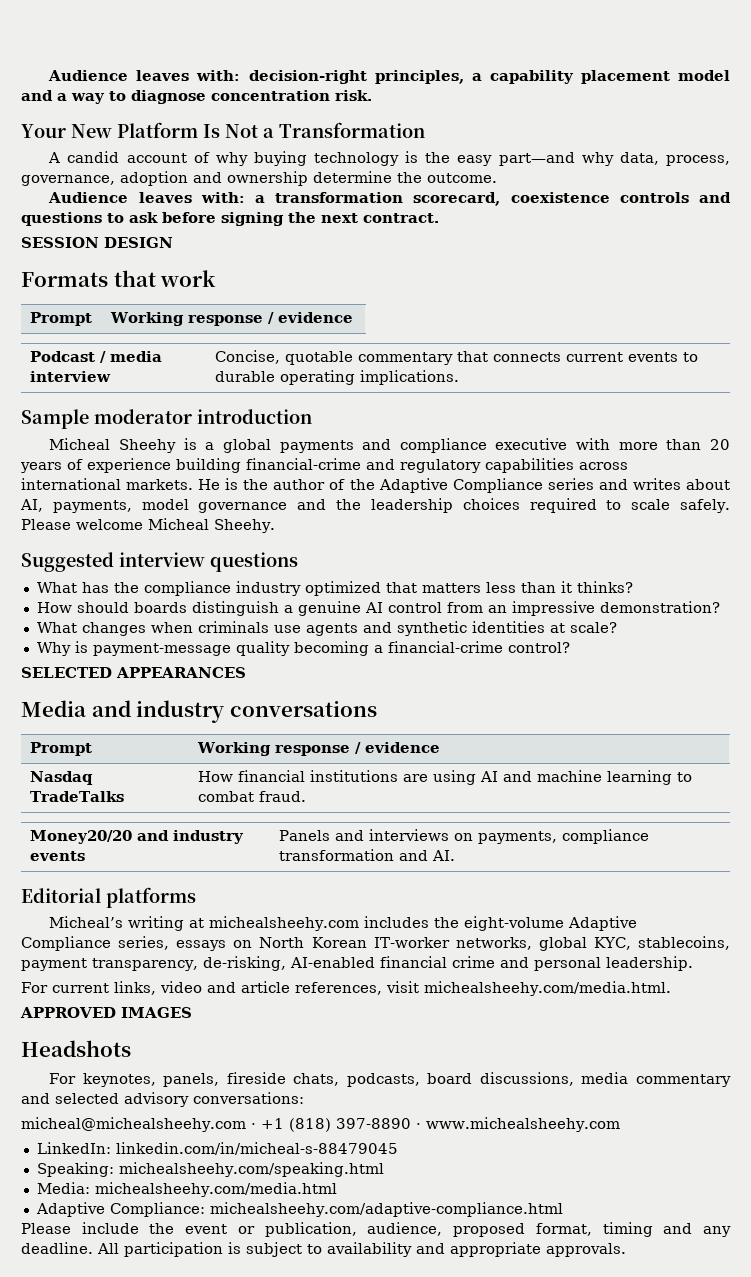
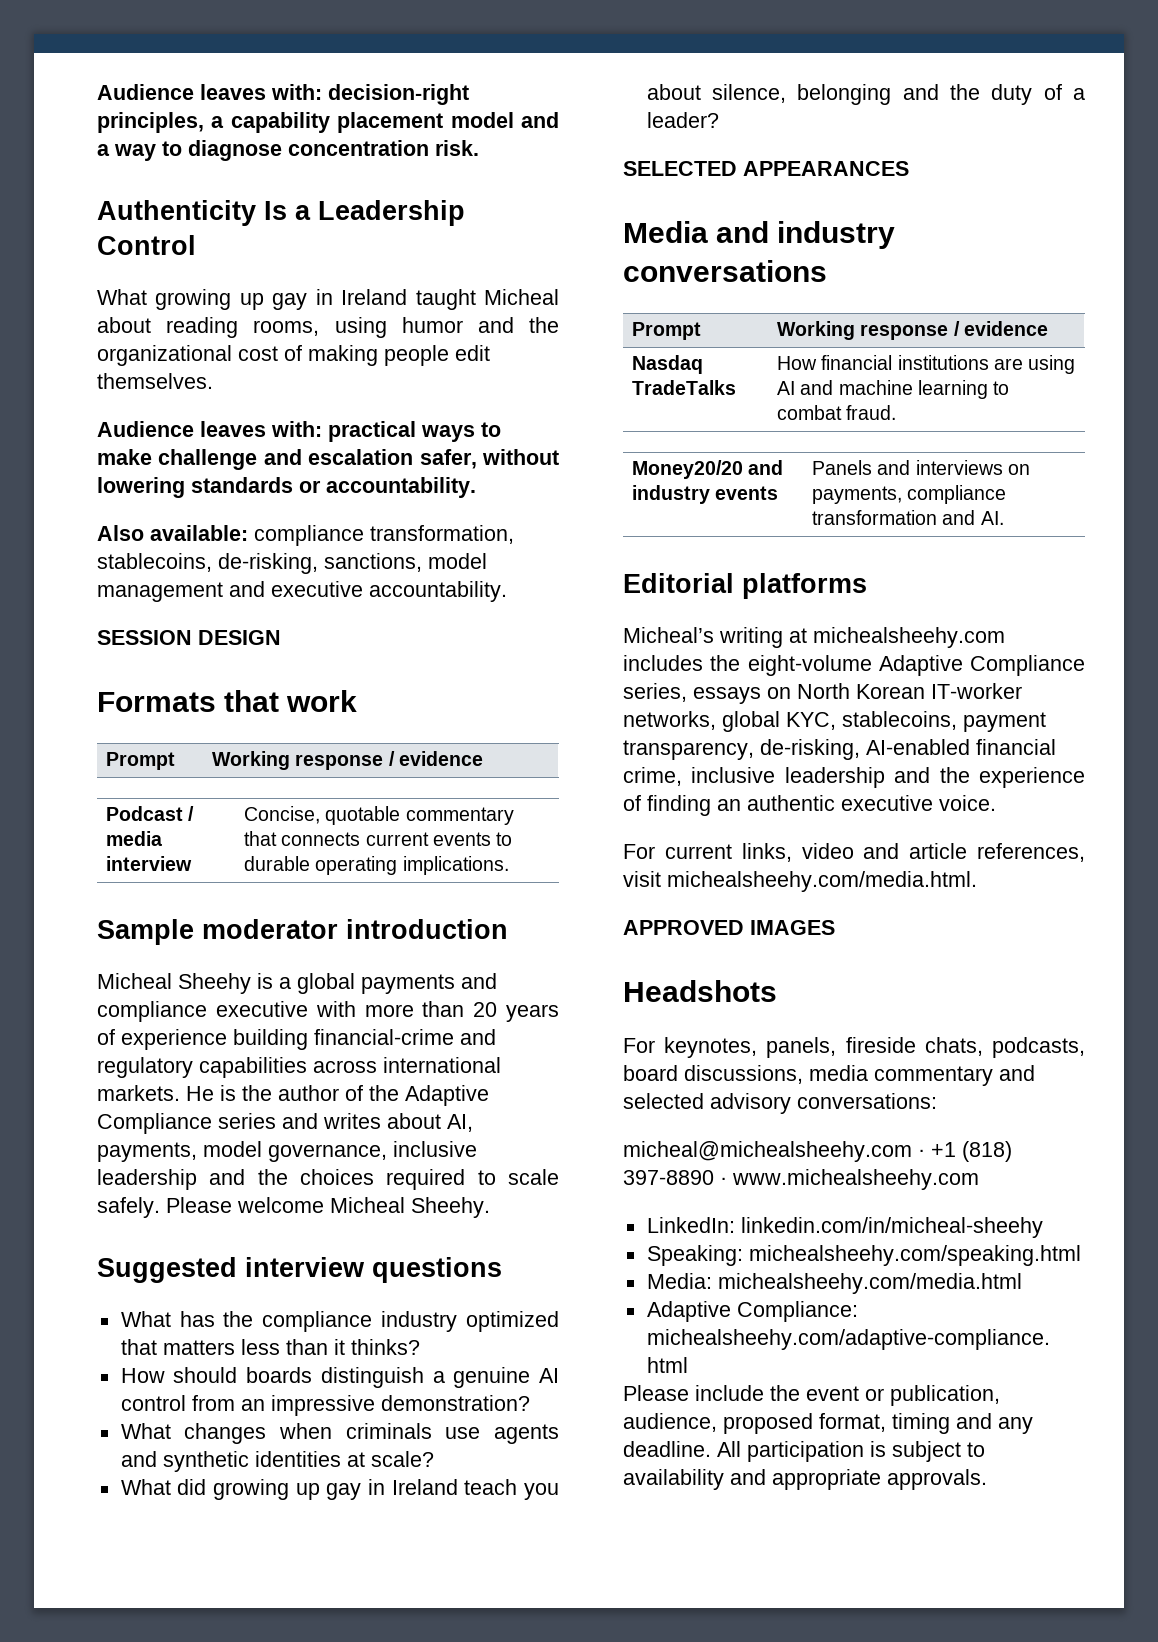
- Your New Platform Is Not a Transformation
- A candid account of why buying technology is the easy part—and why data, process, governance, adoption and ownership determine the outcome.
- Audience leaves with: a transformation scorecard, coexistence controls and questions to ask before signing the next contract.
+ Authenticity Is a Leadership Control
+ What growing up gay in Ireland taught Micheal about reading rooms, using humor and the organizational cost of making people edit themselves.
+ Audience leaves with: practical ways to make challenge and escalation safer, without lowering standards or accountability.
+ Also available: compliance transformation, stablecoins, de-risking, sanctions, model management and executive accountability.
- He is the author of the Adaptive Compliance series and writes about AI, payments, model governance and the leadership choices required to scale safely.
+ He is the author of the Adaptive Compliance series and writes about AI, payments, model governance, inclusive leadership and the choices required to scale safely.
- Why is payment-message quality becoming a financial-crime control?
+ What did growing up gay in Ireland teach you about silence, belonging and the duty of a leader?
- Micheal’s writing at michealsheehy.com includes the eight-volume Adaptive Compliance series, essays on North Korean IT-worker networks, global KYC, stablecoins, payment transparency, de-risking, AI-enabled financial crime and personal leadership.
+ Micheal’s writing at michealsheehy.com includes the eight-volume Adaptive Compliance series, essays on North Korean IT-worker networks, global KYC, stablecoins, payment transparency, de-risking, AI-enabled financial crime, inclusive leadership and the experience of finding an authentic executive voice.
- LinkedIn: linkedin.com/in/micheal-s-88479045
+ LinkedIn: linkedin.com/in/micheal-sheehy

